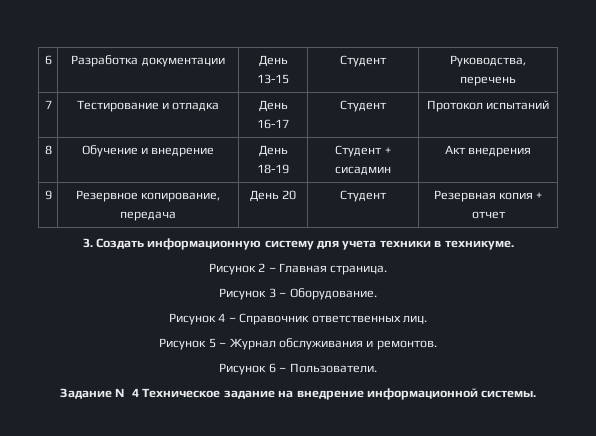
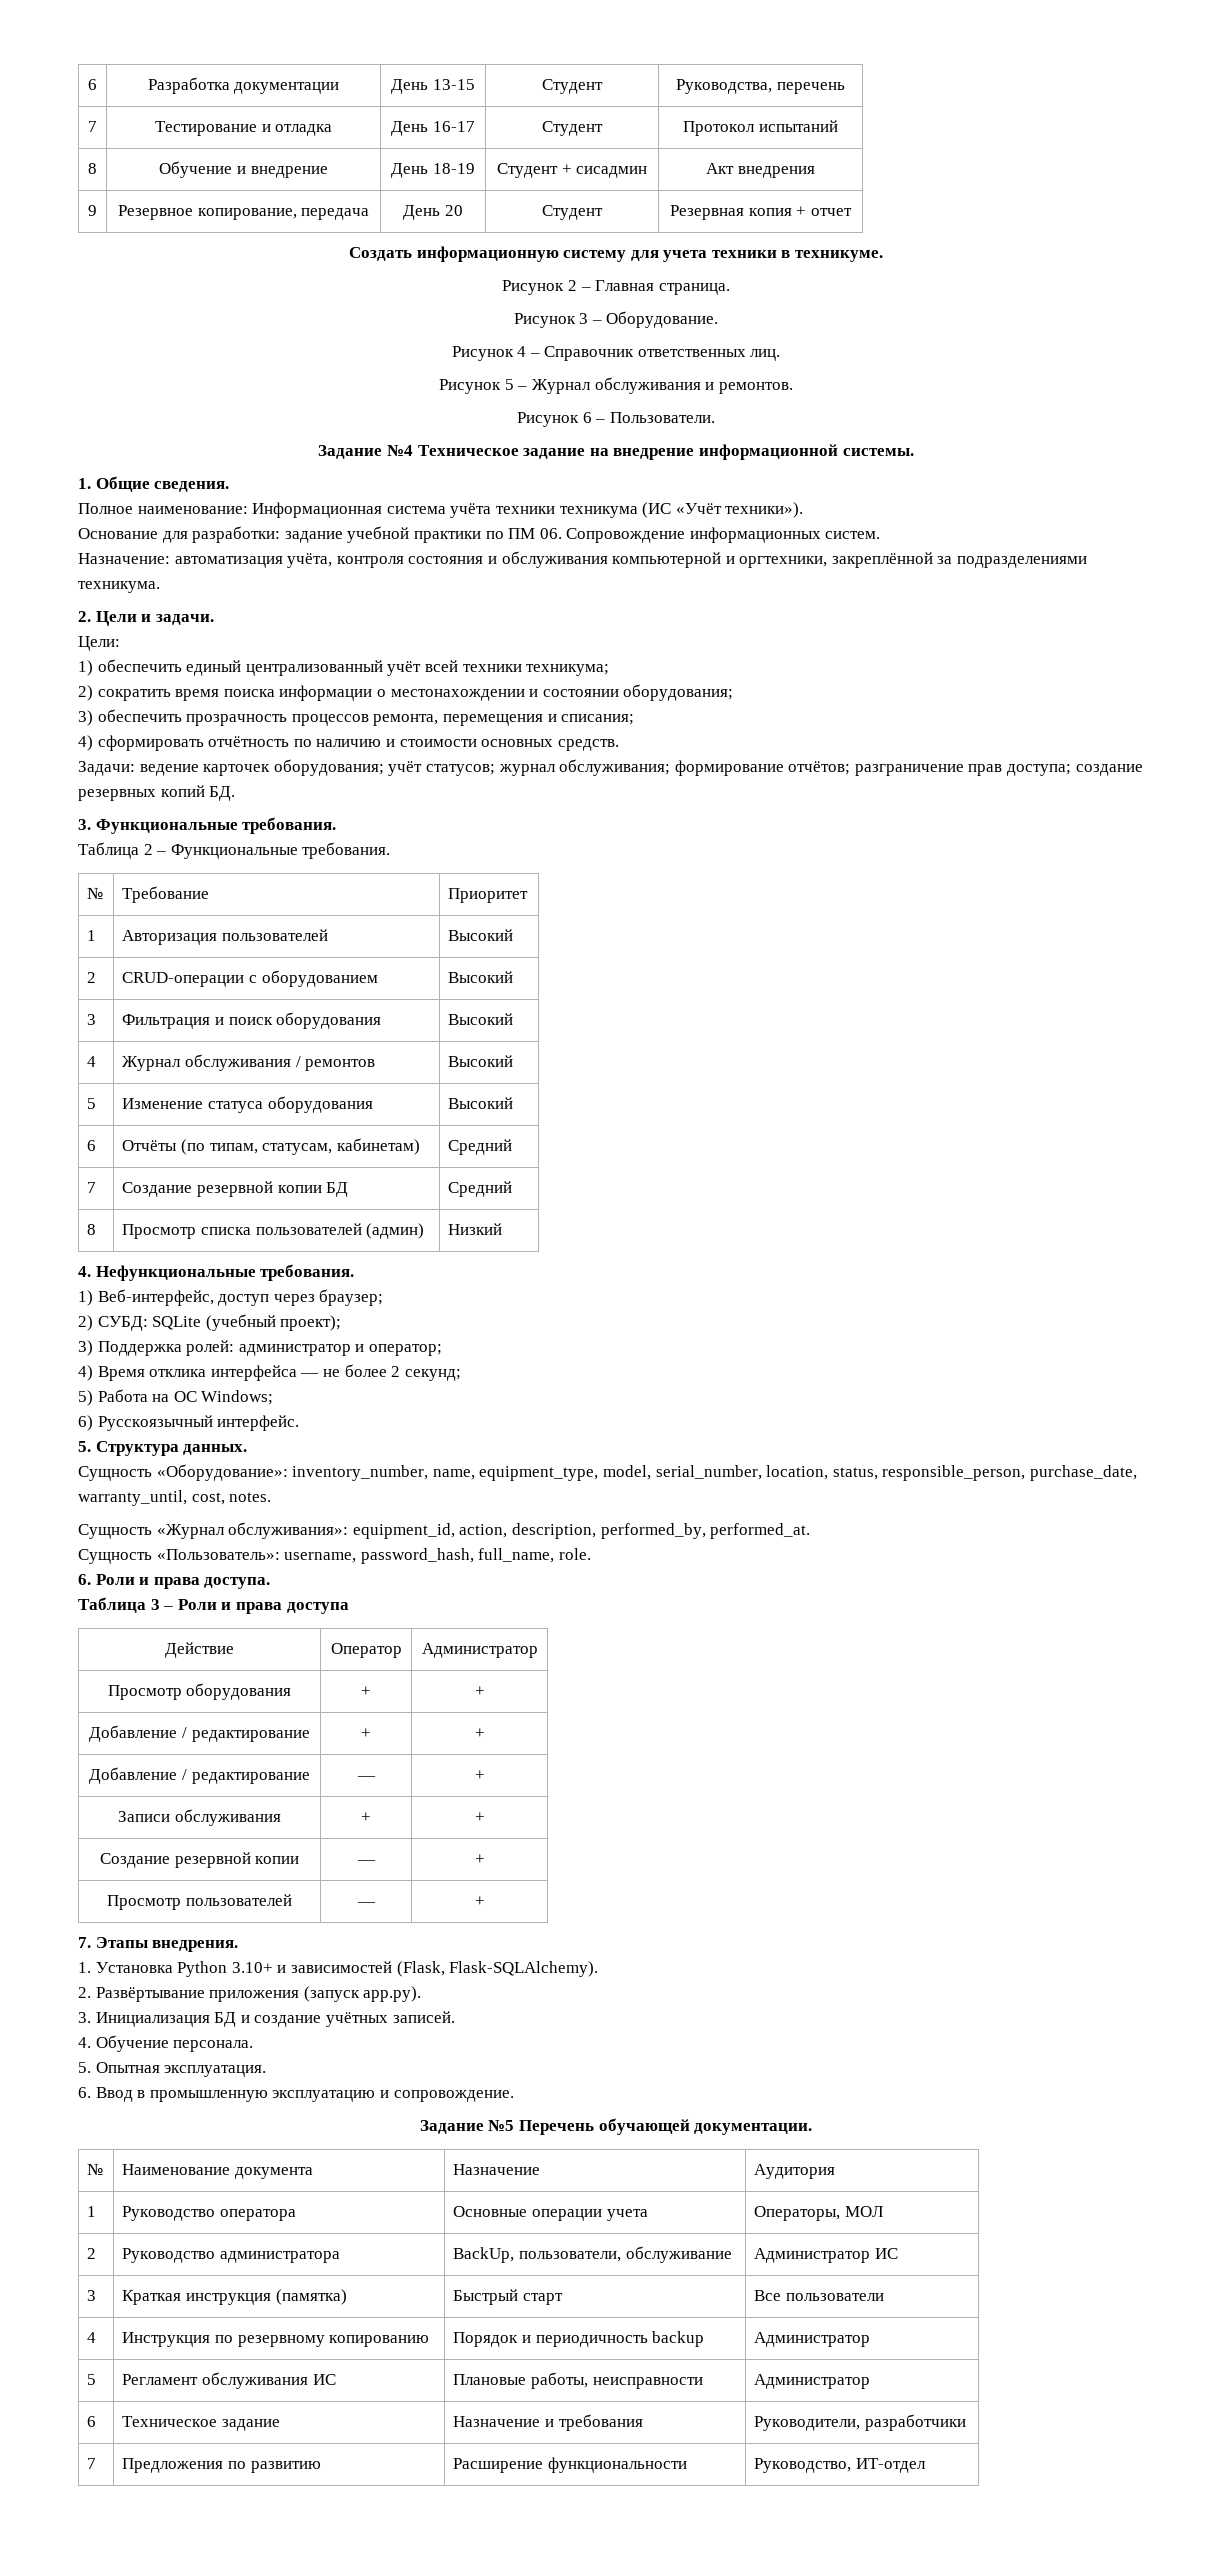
- 3. Создать информационную систему для учета техники в техникуме.
+ Создать информационную систему для учета техники в техникуме.
+ 1. Общие сведения.
+ Полное наименование: Информационная система учёта техники техникума (ИС «Учёт техники»).
+ Основание для разработки: задание учебной практики по ПМ 06. Сопровождение информационных систем.
+ Назначение: автоматизация учёта, контроля состояния и обслуживания компьютерной и оргтехники, закреплённой за подразделениями техникума.
+ 2. Цели и задачи.
+ Цели:
+ 1) обеспечить единый централизованный учёт всей техники техникума;
+ 2) сократить время поиска информации о местонахождении и состоянии оборудования;
+ 3) обеспечить прозрачность процессов ремонта, перемещения и списания;
+ 4) сформировать отчётность по наличию и стоимости основных средств.
+ Задачи: ведение карточек оборудования; учёт статусов; журнал обслуживания; формирование отчётов; разграничение прав доступа; создание резервных копий БД.
+ 3. Функциональные требования.
+ Таблица 2 – Функциональные требования.
+ № | Требование | Приоритет
+ 1 | Авторизация пользователей | Высокий
+ 2 | CRUD-операции с оборудованием | Высокий
+ 3 | Фильтрация и поиск оборудования | Высокий
+ 4 | Журнал обслуживания / ремонтов | Высокий
+ 5 | Изменение статуса оборудования | Высокий
+ 6 | Отчёты (по типам, статусам, кабинетам) | Средний
+ 7 | Создание резервной копии БД | Средний
+ 8 | Просмотр списка пользователей (админ) | Низкий
+ 4. Нефункциональные требования.
+ 1) Веб-интерфейс, доступ через браузер;
+ 2) СУБД: SQLite (учебный проект);
+ 3) Поддержка ролей: администратор и оператор;
+ 4) Время отклика интерфейса — не более 2 секунд;
+ 5) Работа на ОС Windows;
+ 6) Русскоязычный интерфейс.
+ 5. Структура данных.
+ Сущность «Оборудование»: inventory_number, name, equipment_type, model, serial_number, location, status, responsible_person, purchase_date, warranty_until, cost, notes.
+ Сущность «Журнал обслуживания»: equipment_id, action, description, performed_by, performed_at.
+ Сущность «Пользователь»: username, password_hash, full_name, role.
+ 6. Роли и права доступа.
+ Таблица 3 – Роли и права доступа
+ Действие | Оператор | Администратор
+ Просмотр оборудования | + | +
+ Добавление / редактирование | + | +
+ Добавление / редактирование | — | +
+ Записи обслуживания | + | +
+ Создание резервной копии | — | +
+ Просмотр пользователей | — | +
+ 7. Этапы внедрения.
+ 1. Установка Python 3.10+ и зависимостей (Flask, Flask-SQLAlchemy).
+ 2. Развёртывание приложения (запуск app.py).
+ 3. Инициализация БД и создание учётных записей.
+ 4. Обучение персонала.
+ 5. Опытная эксплуатация.
+ 6. Ввод в промышленную эксплуатацию и сопровождение.
+ Задание №5 Перечень обучающей документации.
+ № | Наименование документа | Назначение | Аудитория
+ 1 | Руководство оператора | Основные операции учета | Операторы, МОЛ
+ 2 | Руководство администратора | BackUp, пользователи, обслуживание | Администратор ИС
+ 3 | Краткая инструкция (памятка) | Быстрый старт | Все пользователи
+ 4 | Инструкция по резервному копированию | Порядок и периодичность backup | Администратор
+ 5 | Регламент обслуживания ИС | Плановые работы, неисправности | Администратор
+ 6 | Техническое задание | Назначение и требования | Руководители, разработчики
+ 7 | Предложения по развитию | Расширение функциональности | Руководство, ИТ-отдел

